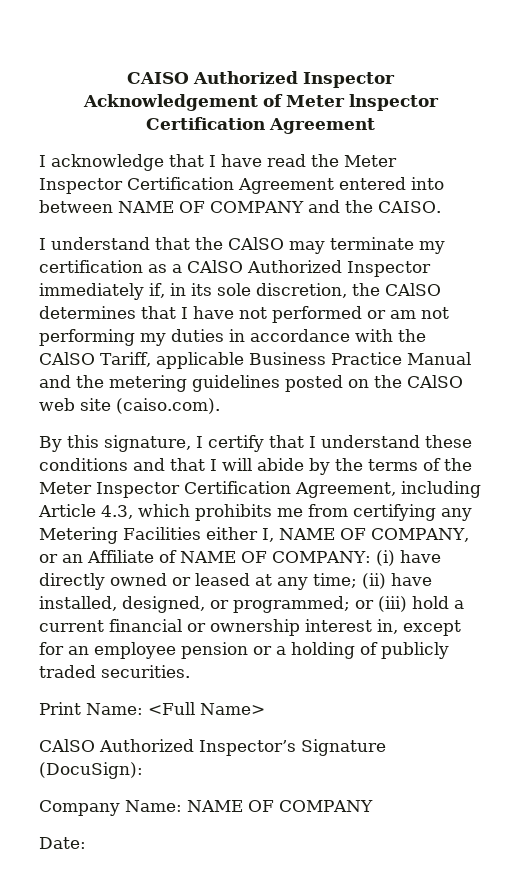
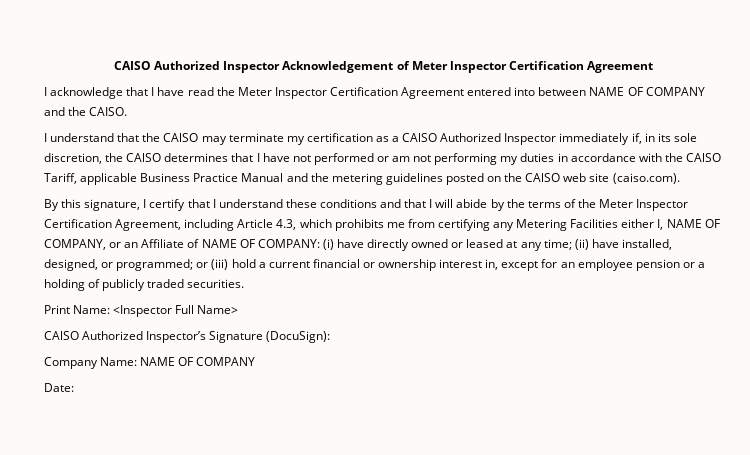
- Print Name: <Full Name>
+ Print Name: <Inspector Full Name>

